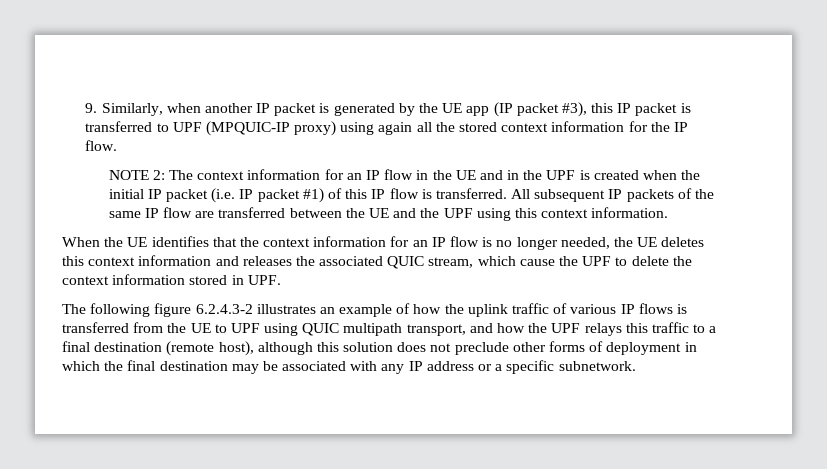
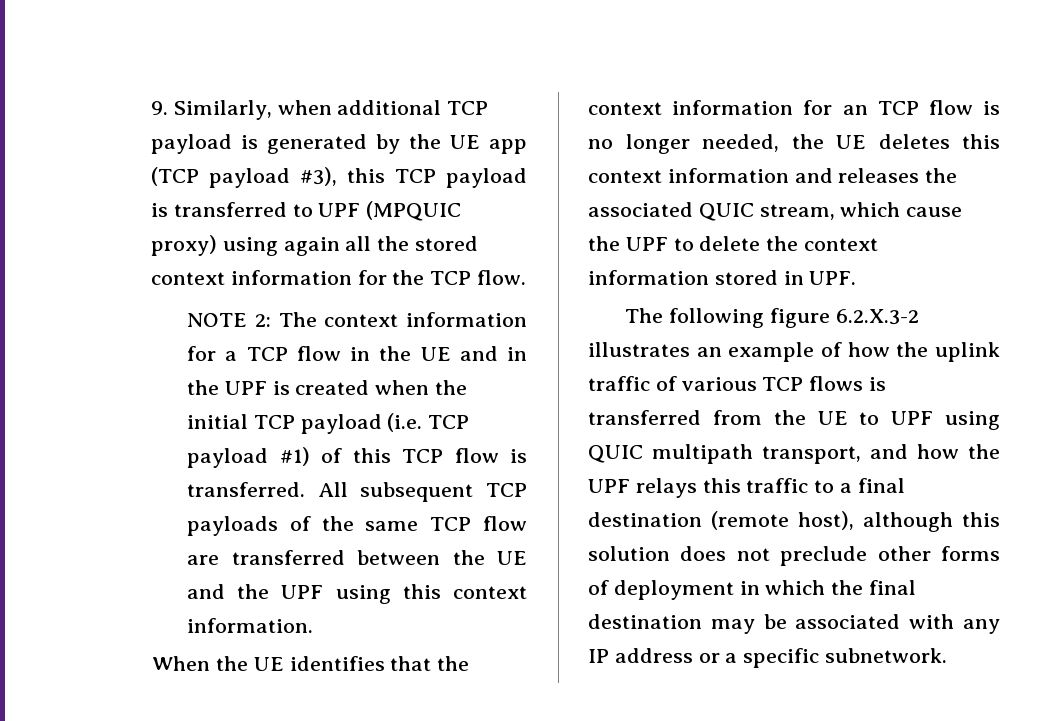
- 9. Similarly, when another IP packet is generated by the UE app (IP packet #3), this IP packet is transferred to UPF (MPQUIC-IP proxy) using again all the stored context information for the IP flow.
+ 9. Similarly, when additional TCP payload is generated by the UE app (TCP payload #3), this TCP payload is transferred to UPF (MPQUIC proxy) using again all the stored context information for the TCP flow.
- NOTE 2: The context information for an IP flow in the UE and in the UPF is created when the initial IP packet (i.e. IP packet #1) of this IP flow is transferred.
+ NOTE 2: The context information for a TCP flow in the UE and in the UPF is created when the initial TCP payload (i.e. TCP payload #1) of this TCP flow is transferred.
- All subsequent IP packets of the same IP flow are transferred between the UE and the UPF using this context information.
+ All subsequent TCP payloads of the same TCP flow are transferred between the UE and the UPF using this context information.
- When the UE identifies that the context information for an IP flow is no longer needed, the UE deletes this context information and releases the associated QUIC stream, which cause the UPF to delete the context information stored in UPF.
+ When the UE identifies that the context information for an TCP flow is no longer needed, the UE deletes this context information and releases the associated QUIC stream, which cause the UPF to delete the context information stored in UPF.
- The following figure 6.2.4.3-2 illustrates an example of how the uplink traffic of various IP flows is transferred from the UE to UPF using QUIC multipath transport, and how the UPF relays this traffic to a final destination (remote host), although this solution does not preclude other forms of deployment in which the final destination may be associated with any IP address or a specific subnetwork.
+ The following figure 6.2.X.3-2 illustrates an example of how the uplink traffic of various TCP flows is transferred from the UE to UPF using QUIC multipath transport, and how the UPF relays this traffic to a final destination (remote host), although this solution does not preclude other forms of deployment in which the final destination may be associated with any IP address or a specific subnetwork.

